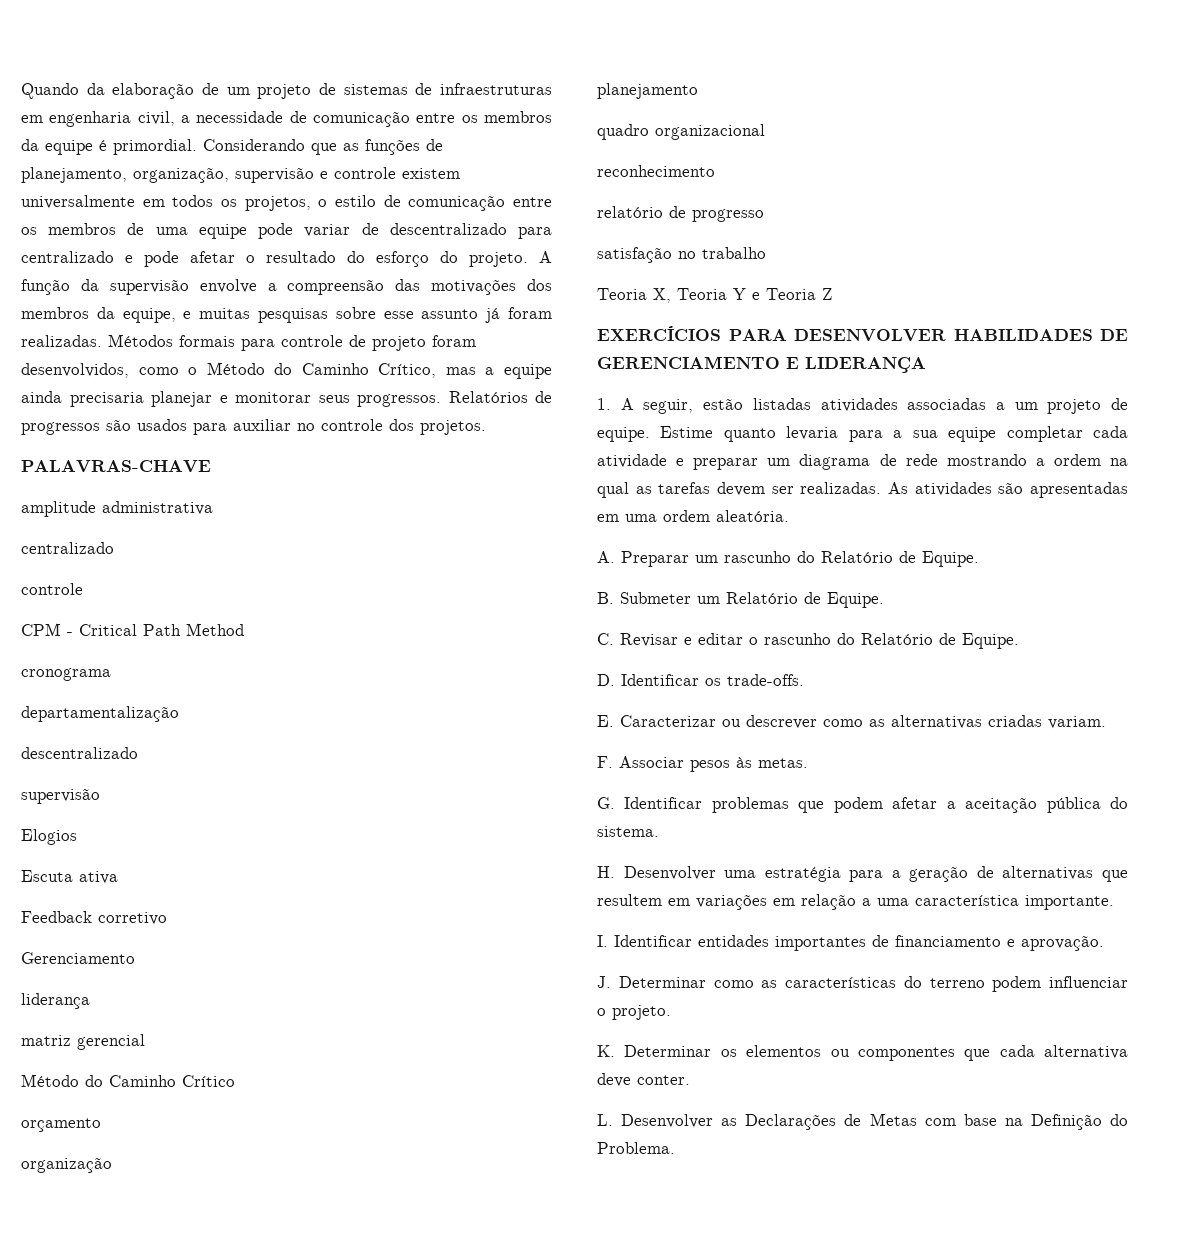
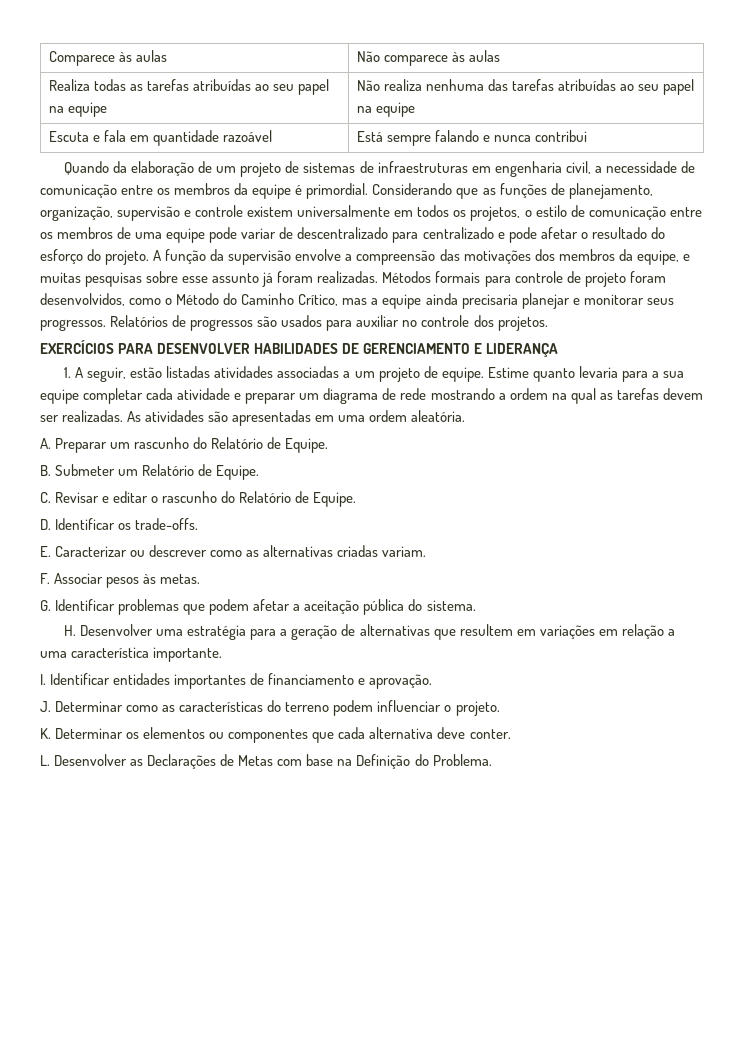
+ Comparece às aulas | Não comparece às aulas
+ Realiza todas as tarefas atribuídas ao seu papel na equipe | Não realiza nenhuma das tarefas atribuídas ao seu papel na equipe
+ Escuta e fala em quantidade razoável | Está sempre falando e nunca contribui
- PALAVRAS-CHAVE
- amplitude administrativa
- centralizado
- controle
- CPM - Critical Path Method
- cronograma
- departamentalização
- descentralizado
- supervisão
- Elogios
- Escuta ativa
- Feedback corretivo
- Gerenciamento
- liderança
- matriz gerencial
- Método do Caminho Crítico
- orçamento
- organização
- planejamento
- quadro organizacional
- reconhecimento
- relatório de progresso
- satisfação no trabalho
- Teoria X, Teoria Y e Teoria Z

